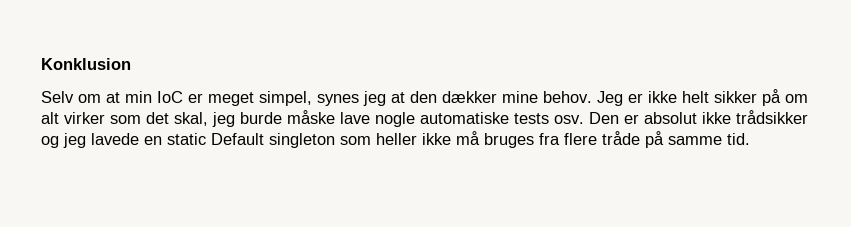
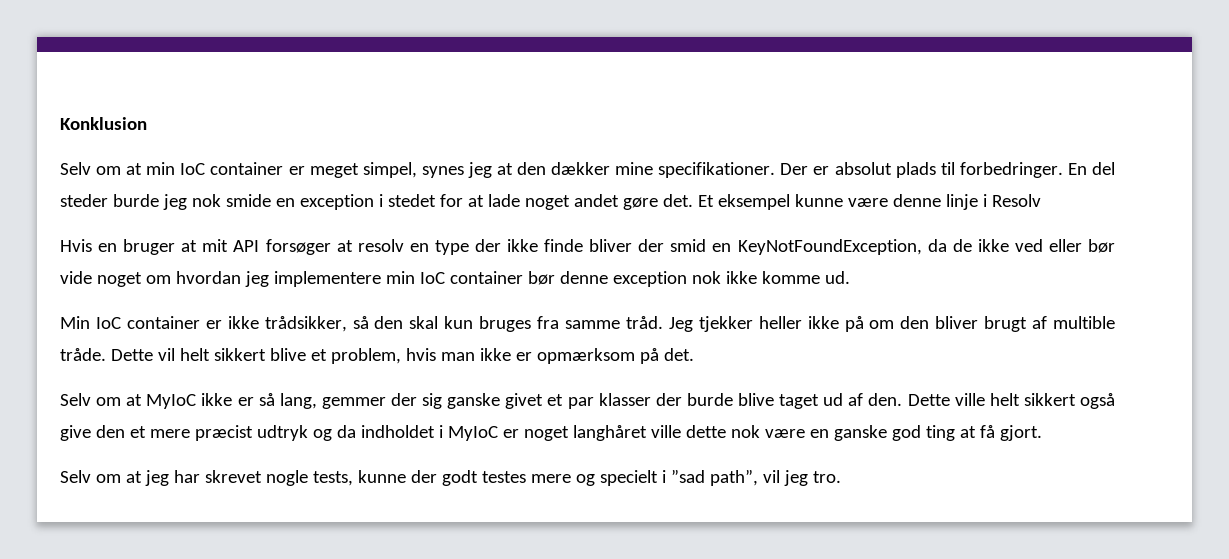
- Selv om at min IoC er meget simpel, synes jeg at den dækker mine behov. Jeg er ikke helt sikker på om alt virker som det skal, jeg burde måske lave nogle automatiske tests osv. Den er absolut ikke trådsikker og jeg lavede en static Default singleton som heller ikke må bruges fra flere tråde på samme tid.
+ Selv om at min IoC container er meget simpel, synes jeg at den dækker mine specifikationer. Der er absolut plads til forbedringer. En del steder burde jeg nok smide en exception i stedet for at lade noget andet gøre det. Et eksempel kunne være denne linje i Resolv
+ Hvis en bruger at mit API forsøger at resolv en type der ikke finde bliver der smid en KeyNotFoundException, da de ikke ved eller bør vide noget om hvordan jeg implementere min IoC container bør denne exception nok ikke komme ud.
+ Min IoC container er ikke trådsikker, så den skal kun bruges fra samme tråd. Jeg tjekker heller ikke på om den bliver brugt af multible tråde. Dette vil helt sikkert blive et problem, hvis man ikke er opmærksom på det.
+ Selv om at MyIoC ikke er så lang, gemmer der sig ganske givet et par klasser der burde blive taget ud af den. Dette ville helt sikkert også give den et mere præcist udtryk og da indholdet i MyIoC er noget langhåret ville dette nok være en ganske god ting at få gjort.
+ Selv om at jeg har skrevet nogle tests, kunne der godt testes mere og specielt i ”sad path”, vil jeg tro.

